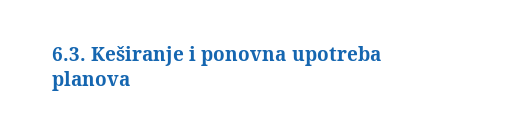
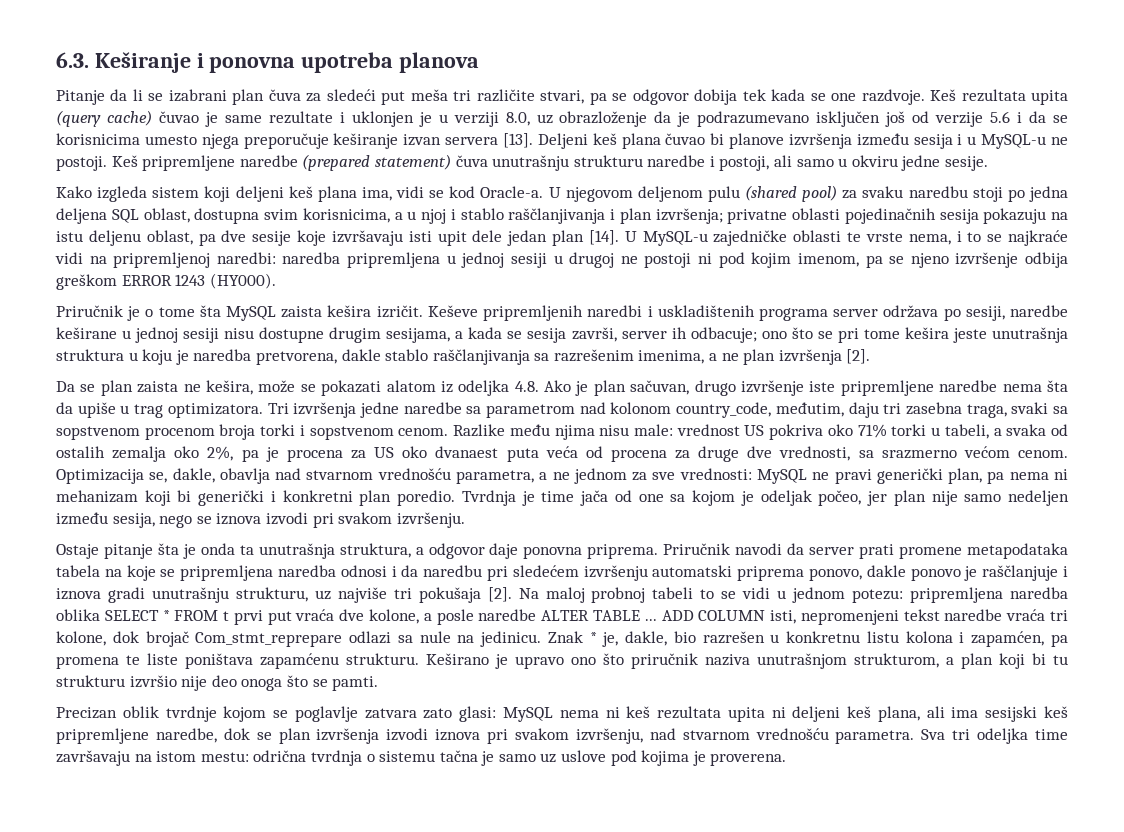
+ Pitanje da li se izabrani plan čuva za sledeći put meša tri različite stvari, pa se odgovor dobija tek kada se one razdvoje. Keš rezultata upita (query cache) čuvao je same rezultate i uklonjen je u verziji 8.0, uz obrazloženje da je podrazumevano isključen još od verzije 5.6 i da se korisnicima umesto njega preporučuje keširanje izvan servera [13]. Deljeni keš plana čuvao bi planove izvršenja između sesija i u MySQL-u ne postoji. Keš pripremljene naredbe (prepared statement) čuva unutrašnju strukturu naredbe i postoji, ali samo u okviru jedne sesije.
+ Kako izgleda sistem koji deljeni keš plana ima, vidi se kod Oracle-a. U njegovom deljenom pulu (shared pool) za svaku naredbu stoji po jedna deljena SQL oblast, dostupna svim korisnicima, a u njoj i stablo raščlanjivanja i plan izvršenja; privatne oblasti pojedinačnih sesija pokazuju na istu deljenu oblast, pa dve sesije koje izvršavaju isti upit dele jedan plan [14]. U MySQL-u zajedničke oblasti te vrste nema, i to se najkraće vidi na pripremljenoj naredbi: naredba pripremljena u jednoj sesiji u drugoj ne postoji ni pod kojim imenom, pa se njeno izvršenje odbija greškom ERROR 1243 (HY000).
+ Priručnik je o tome šta MySQL zaista kešira izričit. Keševe pripremljenih naredbi i uskladištenih programa server održava po sesiji, naredbe keširane u jednoj sesiji nisu dostupne drugim sesijama, a kada se sesija završi, server ih odbacuje; ono što se pri tome kešira jeste unutrašnja struktura u koju je naredba pretvorena, dakle stablo raščlanjivanja sa razrešenim imenima, a ne plan izvršenja [2].
+ Da se plan zaista ne kešira, može se pokazati alatom iz odeljka 4.8. Ako je plan sačuvan, drugo izvršenje iste pripremljene naredbe nema šta da upiše u trag optimizatora. Tri izvršenja jedne naredbe sa parametrom nad kolonom country_code, međutim, daju tri zasebna traga, svaki sa sopstvenom procenom broja torki i sopstvenom cenom. Razlike među njima nisu male: vrednost US pokriva oko 71% torki u tabeli, a svaka od ostalih zemalja oko 2%, pa je procena za US oko dvanaest puta veća od procena za druge dve vrednosti, sa srazmerno većom cenom. Optimizacija se, dakle, obavlja nad stvarnom vrednošću parametra, a ne jednom za sve vrednosti: MySQL ne pravi generički plan, pa nema ni mehanizam koji bi generički i konkretni plan poredio. Tvrdnja je time jača od one sa kojom je odeljak počeo, jer plan nije samo nedeljen između sesija, nego se iznova izvodi pri svakom izvršenju.
+ Ostaje pitanje šta je onda ta unutrašnja struktura, a odgovor daje ponovna priprema. Priručnik navodi da server prati promene metapodataka tabela na koje se pripremljena naredba odnosi i da naredbu pri sledećem izvršenju automatski priprema ponovo, dakle ponovo je raščlanjuje i iznova gradi unutrašnju strukturu, uz najviše tri pokušaja [2]. Na maloj probnoj tabeli to se vidi u jednom potezu: pripremljena naredba oblika SELECT * FROM t prvi put vraća dve kolone, a posle naredbe ALTER TABLE ... ADD COLUMN isti, nepromenjeni tekst naredbe vraća tri kolone, dok brojač Com_stmt_reprepare odlazi sa nule na jedinicu. Znak * je, dakle, bio razrešen u konkretnu listu kolona i zapamćen, pa promena te liste poništava zapamćenu strukturu. Keširano je upravo ono što priručnik naziva unutrašnjom strukturom, a plan koji bi tu strukturu izvršio nije deo onoga što se pamti.
+ Precizan oblik tvrdnje kojom se poglavlje zatvara zato glasi: MySQL nema ni keš rezultata upita ni deljeni keš plana, ali ima sesijski keš pripremljene naredbe, dok se plan izvršenja izvodi iznova pri svakom izvršenju, nad stvarnom vrednošću parametra. Sva tri odeljka time završavaju na istom mestu: odrična tvrdnja o sistemu tačna je samo uz uslove pod kojima je proverena.

